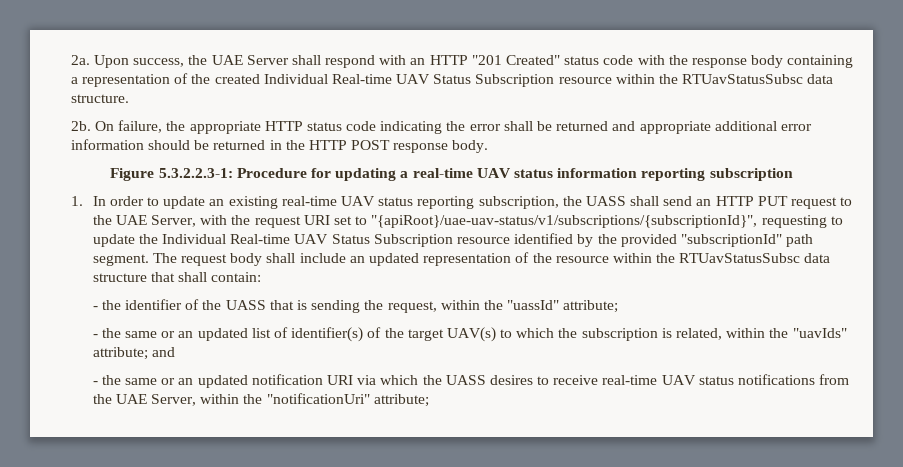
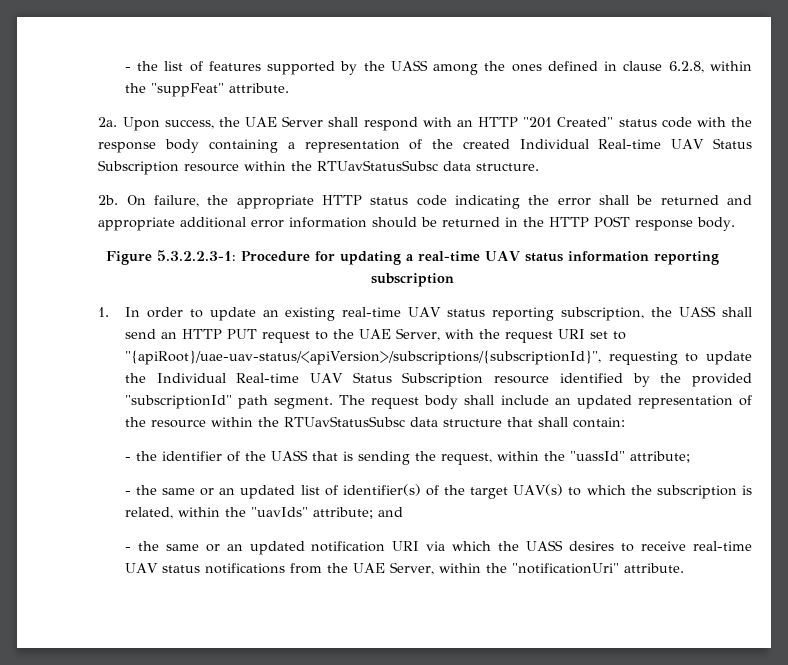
+ - the list of features supported by the UASS among the ones defined in clause 6.2.8, within the "suppFeat" attribute.
- 1. In order to update an existing real-time UAV status reporting subscription, the UASS shall send an HTTP PUT request to the UAE Server, with the request URI set to "{apiRoot}/uae-uav-status/v1/subscriptions/{subscriptionId}", requesting to update the Individual Real-time UAV Status Subscription resource identified by the provided "subscriptionId" path segment.
+ 1. In order to update an existing real-time UAV status reporting subscription, the UASS shall send an HTTP PUT request to the UAE Server, with the request URI set to "{apiRoot}/uae-uav-status/<apiVersion>/subscriptions/{subscriptionId}", requesting to update the Individual Real-time UAV Status Subscription resource identified by the provided "subscriptionId" path segment.
- - the same or an updated notification URI via which the UASS desires to receive real-time UAV status notifications from the UAE Server, within the "notificationUri" attribute;
+ - the same or an updated notification URI via which the UASS desires to receive real-time UAV status notifications from the UAE Server, within the "notificationUri" attribute.

